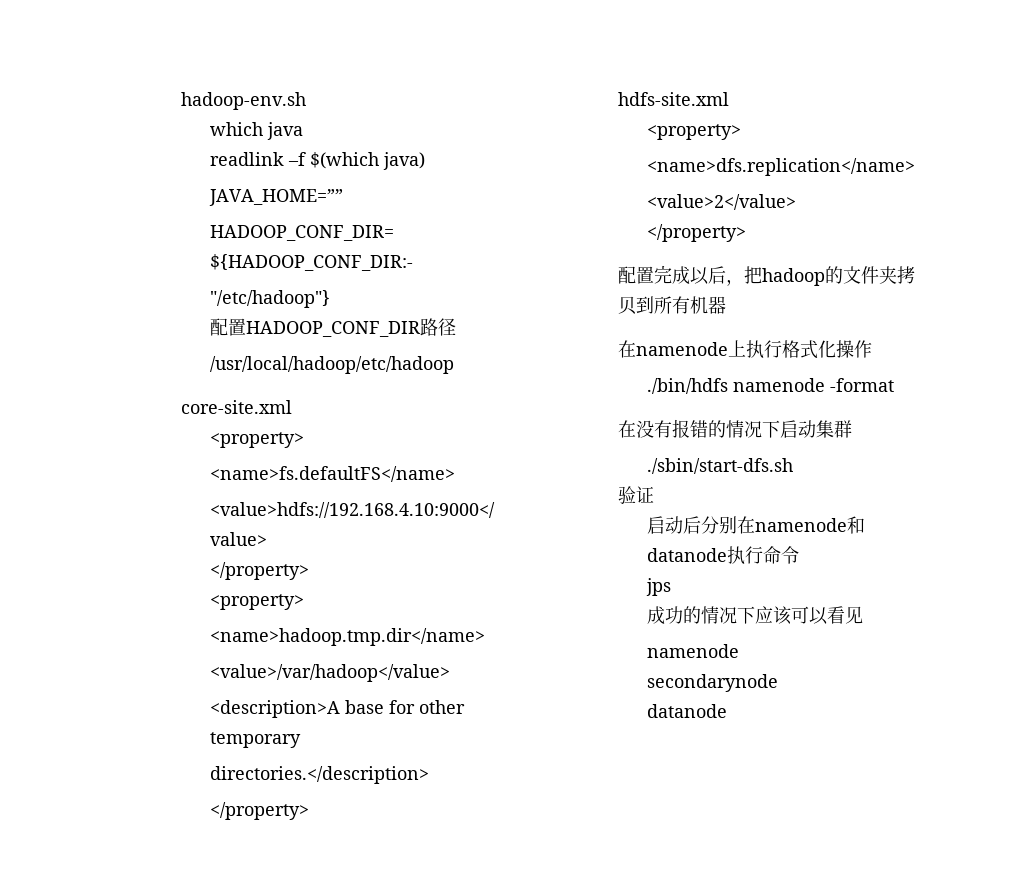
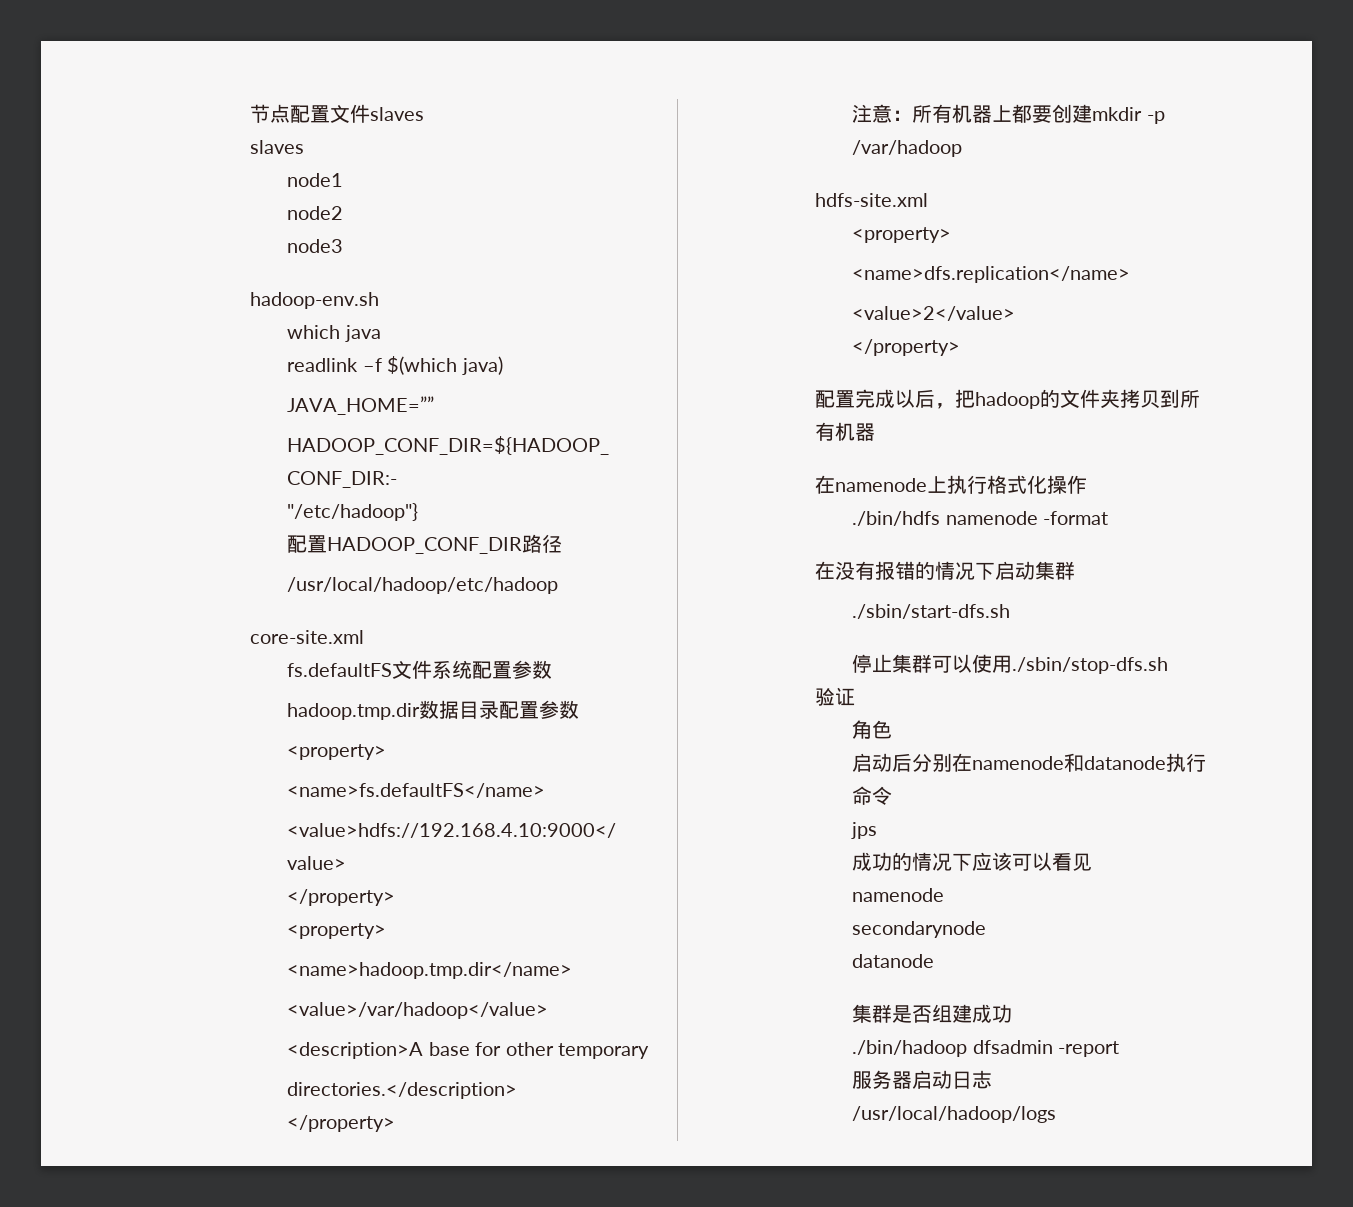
+ 节点配置文件slaves
+ slaves
+ node1
+ node2
+ node3
+ fs.defaultFS文件系统配置参数
+ hadoop.tmp.dir数据目录配置参数
+ 注意：所有机器上都要创建mkdir -p /var/hadoop
+ 停止集群可以使用./sbin/stop-dfs.sh
+ 角色
+ 集群是否组建成功
+ ./bin/hadoop dfsadmin -report
+ 服务器启动日志
+ /usr/local/hadoop/logs

